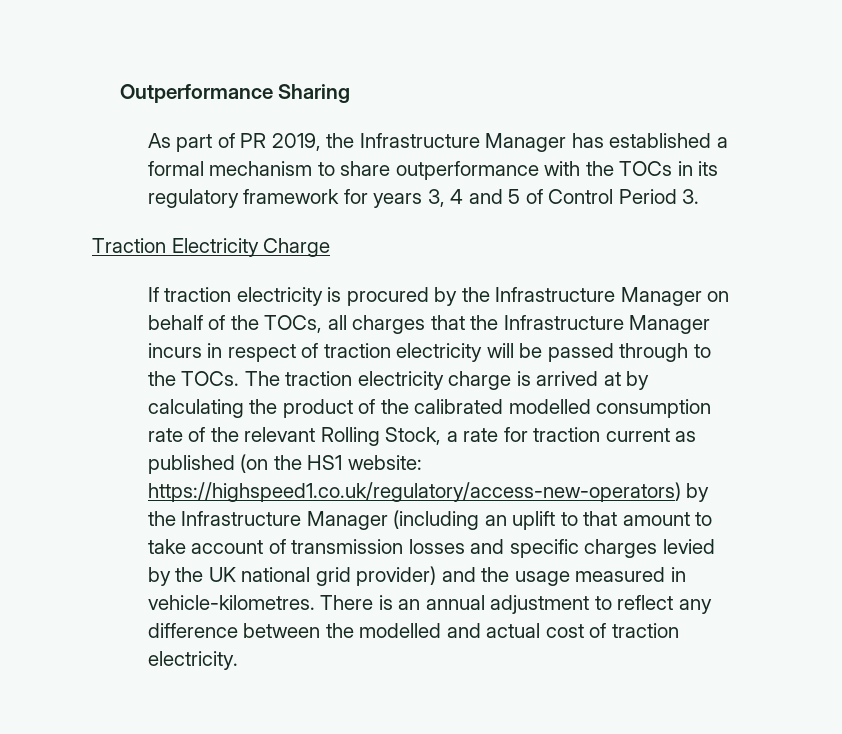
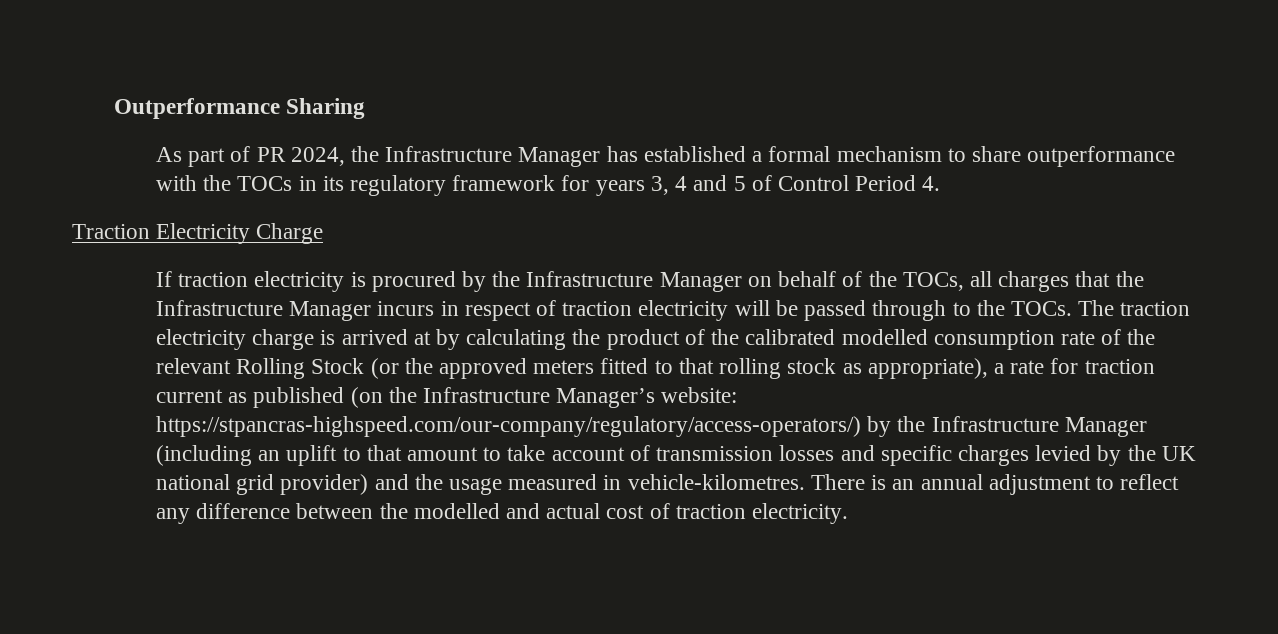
- As part of PR 2019, the Infrastructure Manager has established a formal mechanism to share outperformance with the TOCs in its regulatory framework for years 3, 4 and 5 of Control Period 3.
+ As part of PR 2024, the Infrastructure Manager has established a formal mechanism to share outperformance with the TOCs in its regulatory framework for years 3, 4 and 5 of Control Period 4.
- The traction electricity charge is arrived at by calculating the product of the calibrated modelled consumption rate of the relevant Rolling Stock, a rate for traction current as published (on the HS1 website: https://highspeed1.co.uk/regulatory/access-new-operators) by the Infrastructure Manager (including an uplift to that amount to take account of transmission losses and specific charges levied by the UK national grid provider) and the usage measured in vehicle-kilometres.
+ The traction electricity charge is arrived at by calculating the product of the calibrated modelled consumption rate of the relevant Rolling Stock (or the approved meters fitted to that rolling stock as appropriate), a rate for traction current as published (on the Infrastructure Manager’s website: https://stpancras-highspeed.com/our-company/regulatory/access-operators/) by the Infrastructure Manager (including an uplift to that amount to take account of transmission losses and specific charges levied by the UK national grid provider) and the usage measured in vehicle-kilometres.

